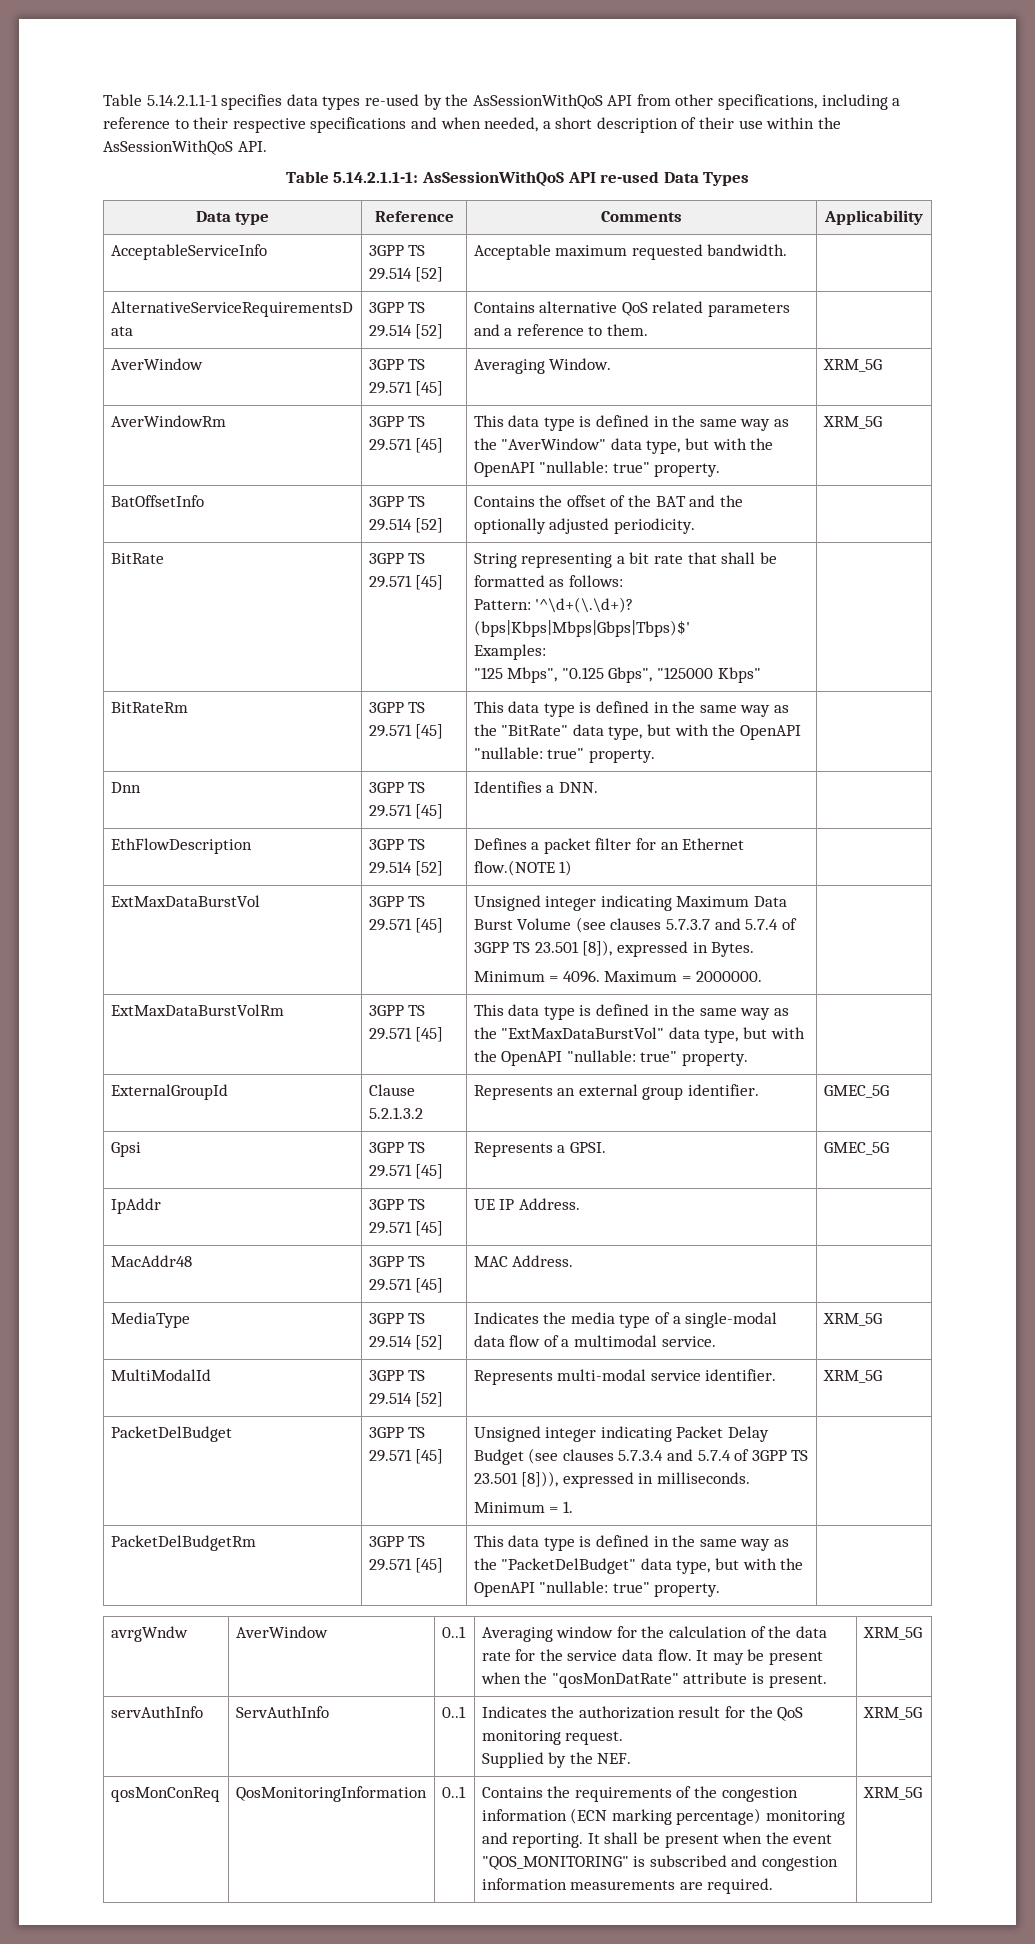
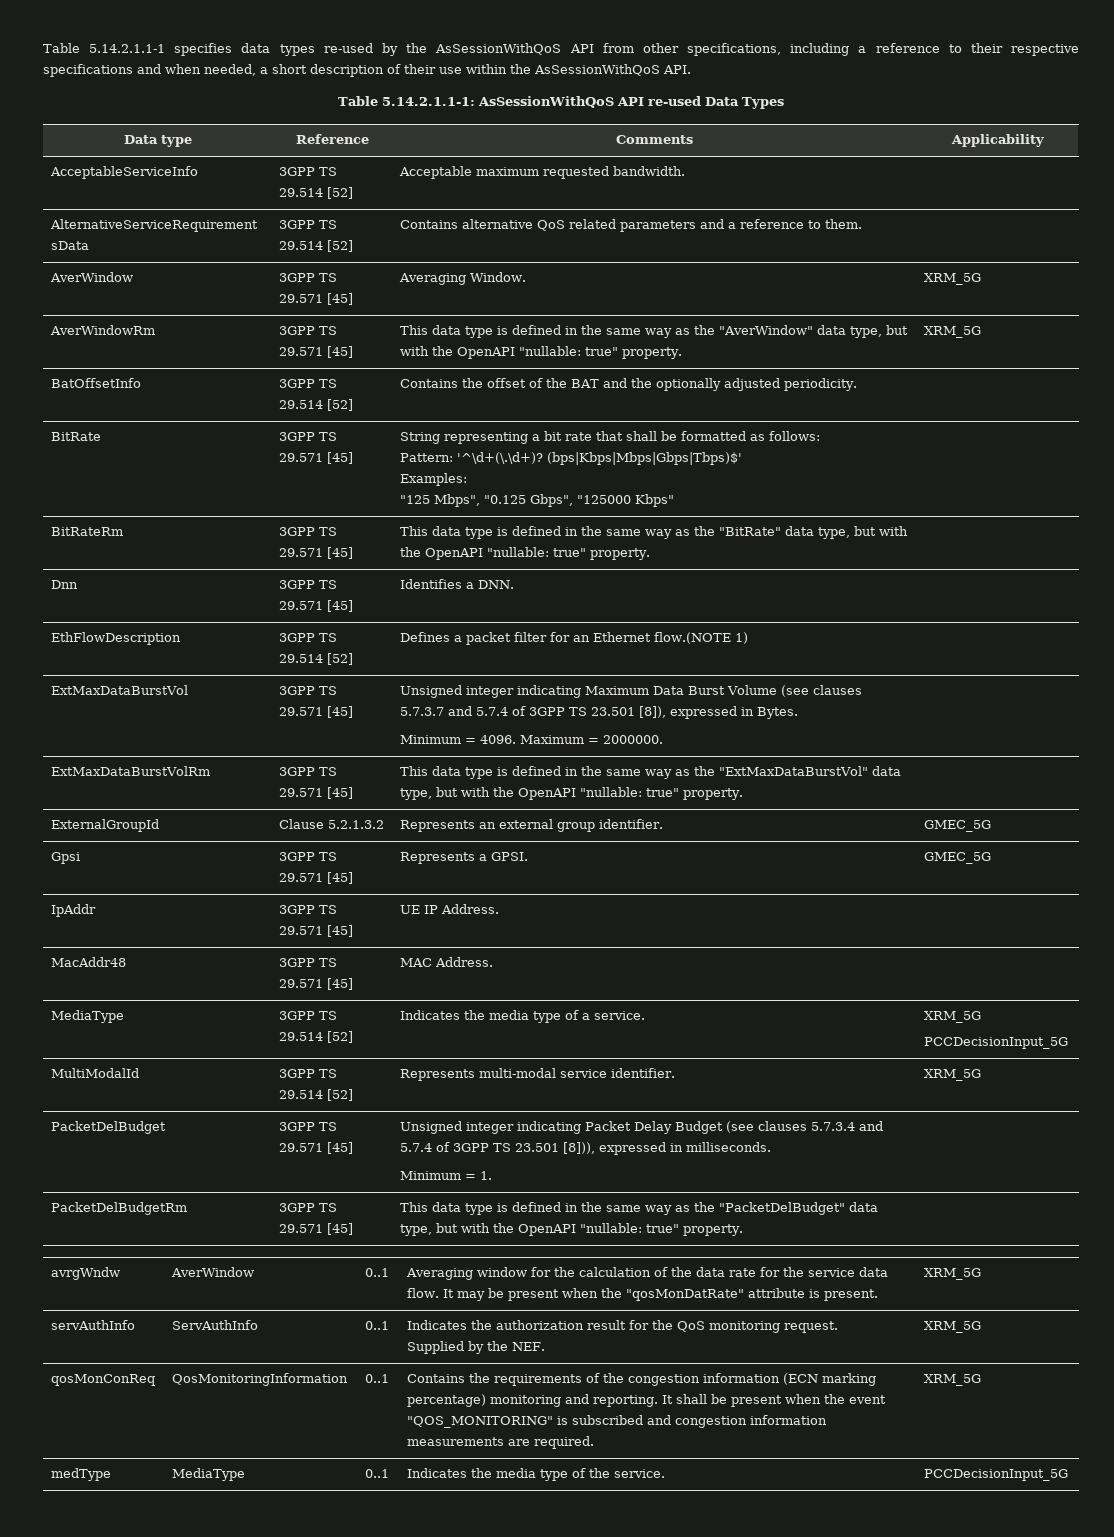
- MediaType | 3GPP TS 29.514 [52] | Indicates the media type of a single-modal data flow of a multimodal service. | XRM_5G
+ MediaType | 3GPP TS 29.514 [52] | Indicates the media type of a service. | XRM_5G
+ PCCDecisionInput_5G
+ medType | MediaType | 0..1 | Indicates the media type of the service. | PCCDecisionInput_5G

